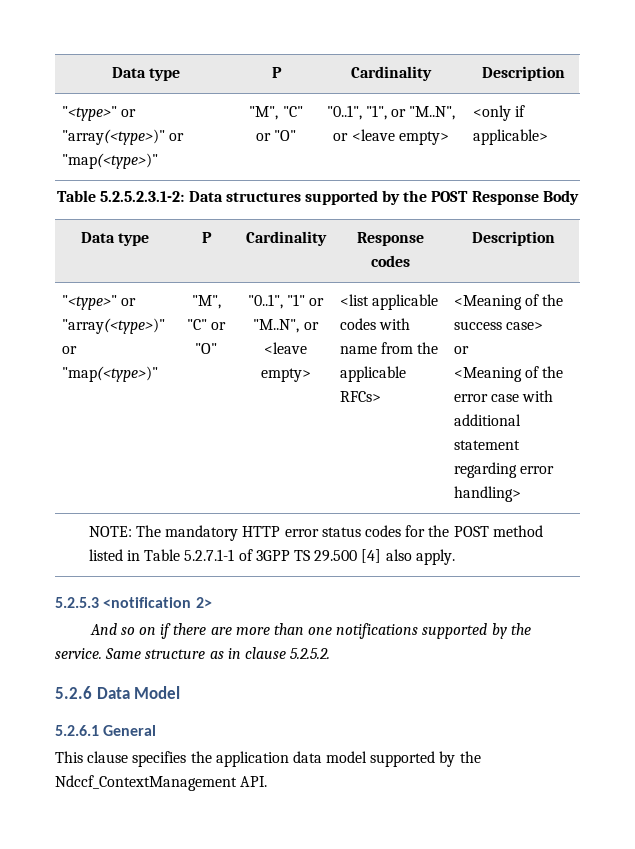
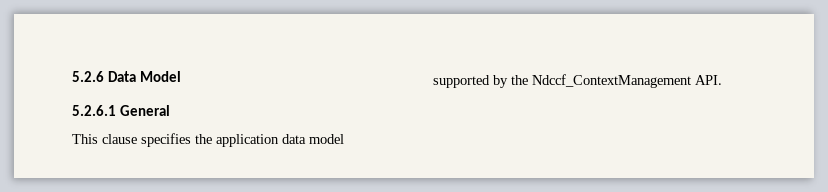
- Data type | P | Cardinality | Description
- "<type>" or "array(<type>)" or "map(<type>)" | "M", "C" or "O" | "0..1", "1", or "M..N", or <leave empty> | <only if applicable>
- Table 5.2.5.2.3.1-2: Data structures supported by the POST Response Body
- Data type | P | Cardinality | Response codes | Description
- "<type>" or "array(<type>)" or "map(<type>)" | "M", "C" or "O" | "0..1", "1" or "M..N", or <leave empty> | <list applicable codes with name from the applicable RFCs> | <Meaning of the success case>
- or
- <Meaning of the error case with additional statement regarding error handling>
- NOTE: The mandatory HTTP error status codes for the POST method listed in Table 5.2.7.1-1 of 3GPP TS 29.500 [4] also apply.
- 5.2.5.3 <notification 2>
- And so on if there are more than one notifications supported by the service. Same structure as in clause 5.2.5.2.

